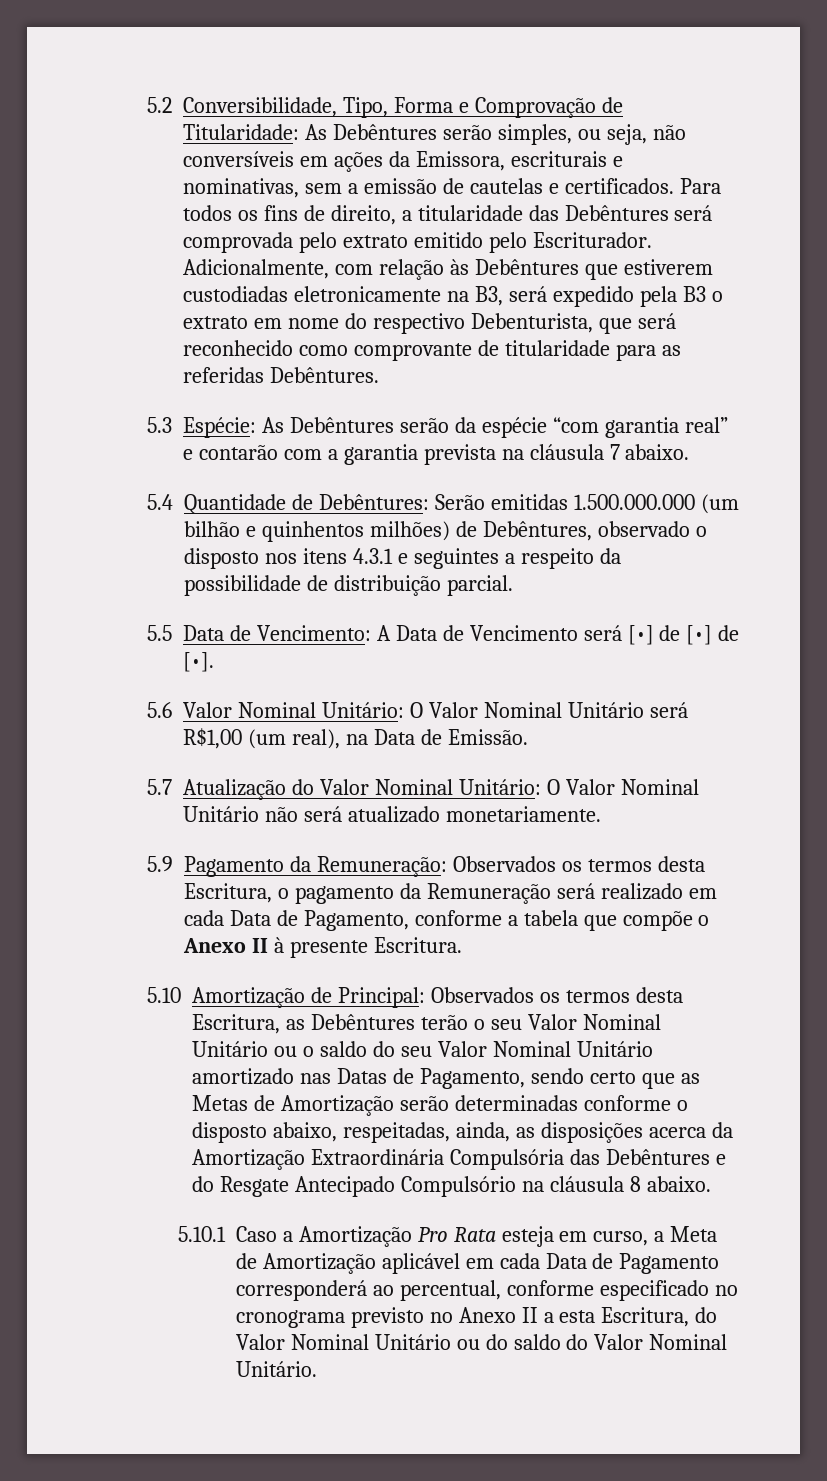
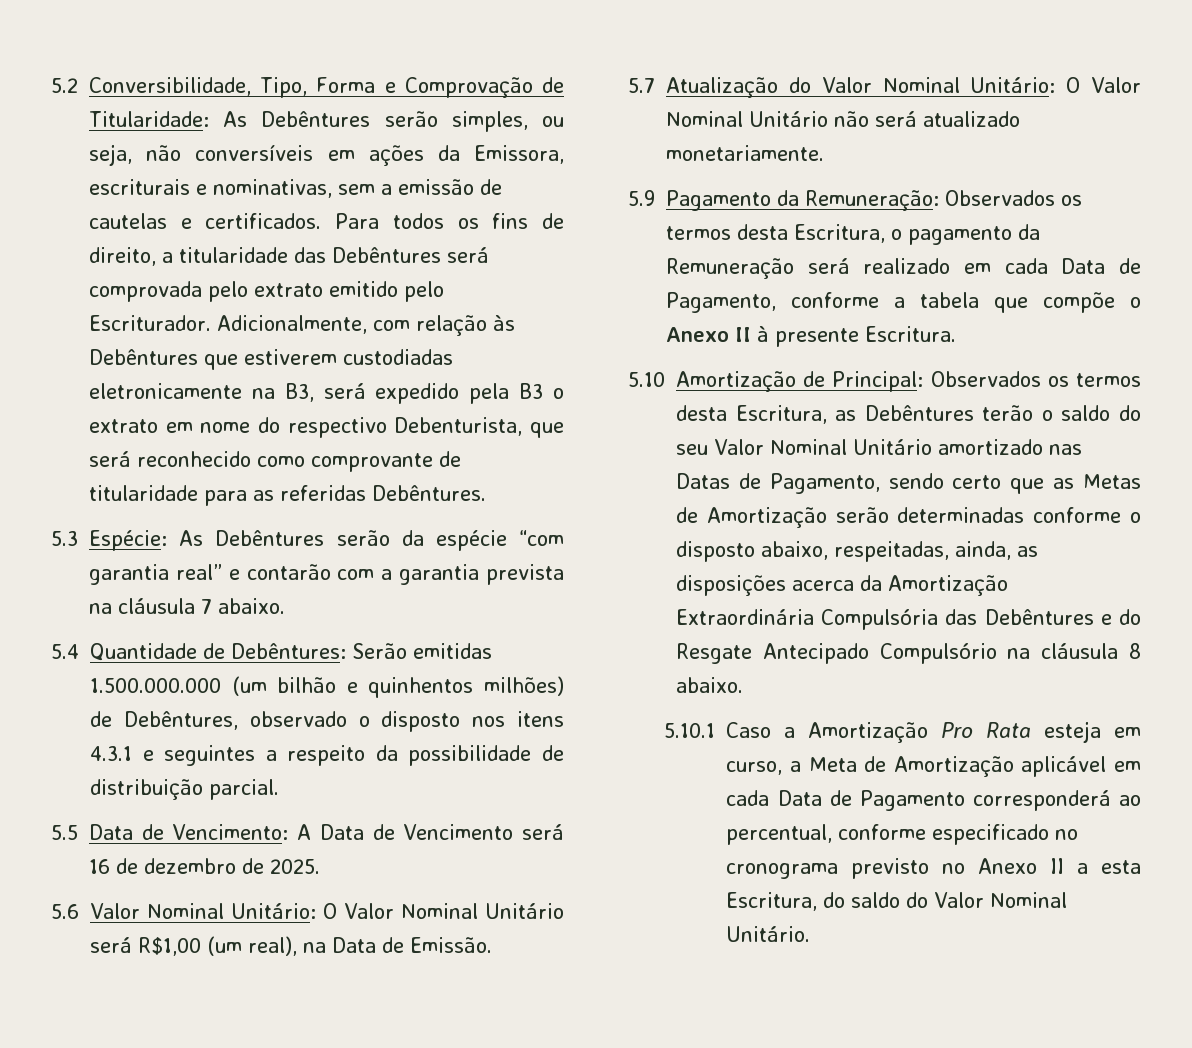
- 5.5 Data de Vencimento: A Data de Vencimento será [•] de [•] de [•].
+ 5.5 Data de Vencimento: A Data de Vencimento será 16 de dezembro de 2025.
- 5.10 Amortização de Principal: Observados os termos desta Escritura, as Debêntures terão o seu Valor Nominal Unitário ou o saldo do seu Valor Nominal Unitário amortizado nas Datas de Pagamento, sendo certo que as Metas de Amortização serão determinadas conforme o disposto abaixo, respeitadas, ainda, as disposições acerca da Amortização Extraordinária Compulsória das Debêntures e do Resgate Antecipado Compulsório na cláusula 8 abaixo.
+ 5.10 Amortização de Principal: Observados os termos desta Escritura, as Debêntures terão o saldo do seu Valor Nominal Unitário amortizado nas Datas de Pagamento, sendo certo que as Metas de Amortização serão determinadas conforme o disposto abaixo, respeitadas, ainda, as disposições acerca da Amortização Extraordinária Compulsória das Debêntures e do Resgate Antecipado Compulsório na cláusula 8 abaixo.
- 5.10.1 Caso a Amortização Pro Rata esteja em curso, a Meta de Amortização aplicável em cada Data de Pagamento corresponderá ao percentual, conforme especificado no cronograma previsto no Anexo II a esta Escritura, do Valor Nominal Unitário ou do saldo do Valor Nominal Unitário.
+ 5.10.1 Caso a Amortização Pro Rata esteja em curso, a Meta de Amortização aplicável em cada Data de Pagamento corresponderá ao percentual, conforme especificado no cronograma previsto no Anexo II a esta Escritura, do saldo do Valor Nominal Unitário.

